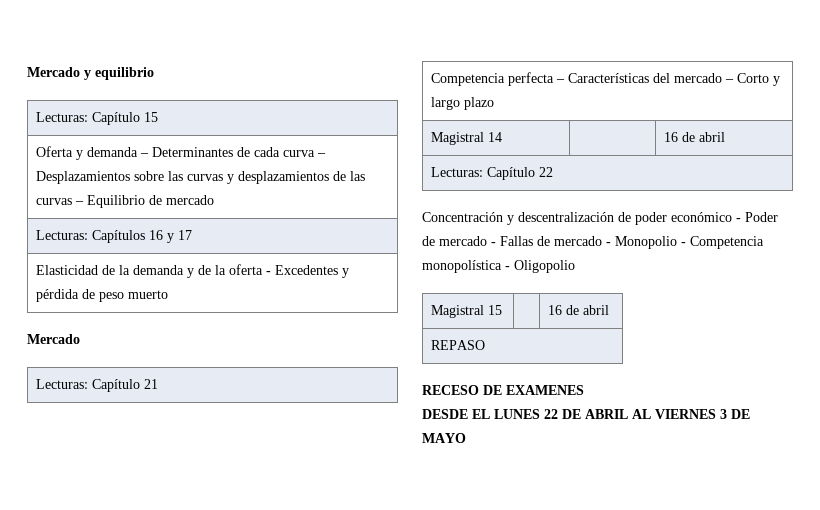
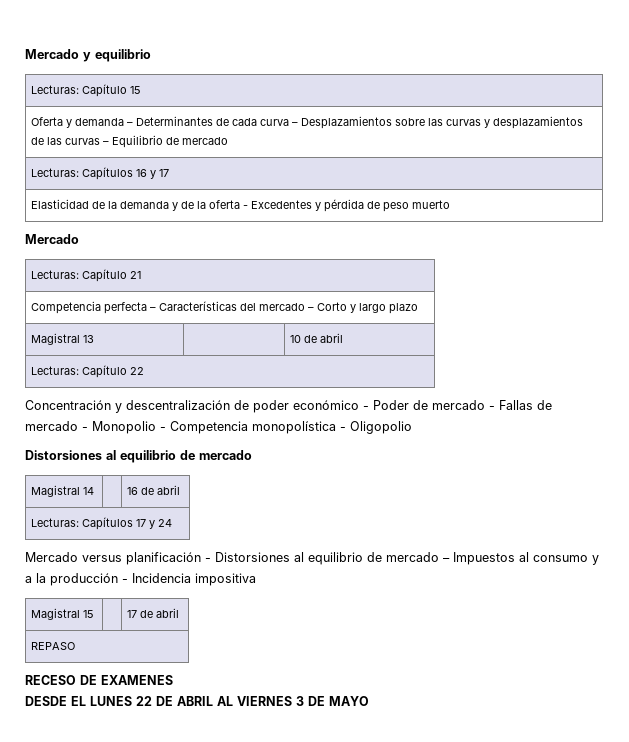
- Magistral 14 | | 16 de abril
+ Magistral 13 | | 10 de abril
  Concentración y descentralización de poder económico - Poder de mercado - Fallas de mercado - Monopolio - Competencia monopolística - Oligopolio
+ Distorsiones al equilibrio de mercado
+ Magistral 14 | | 16 de abril
+ Lecturas: Capítulos 17 y 24
+ Mercado versus planificación - Distorsiones al equilibrio de mercado – Impuestos al consumo y a la producción - Incidencia impositiva
- Magistral 15 | | 16 de abril
+ Magistral 15 | | 17 de abril

